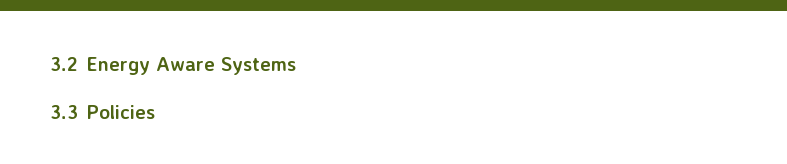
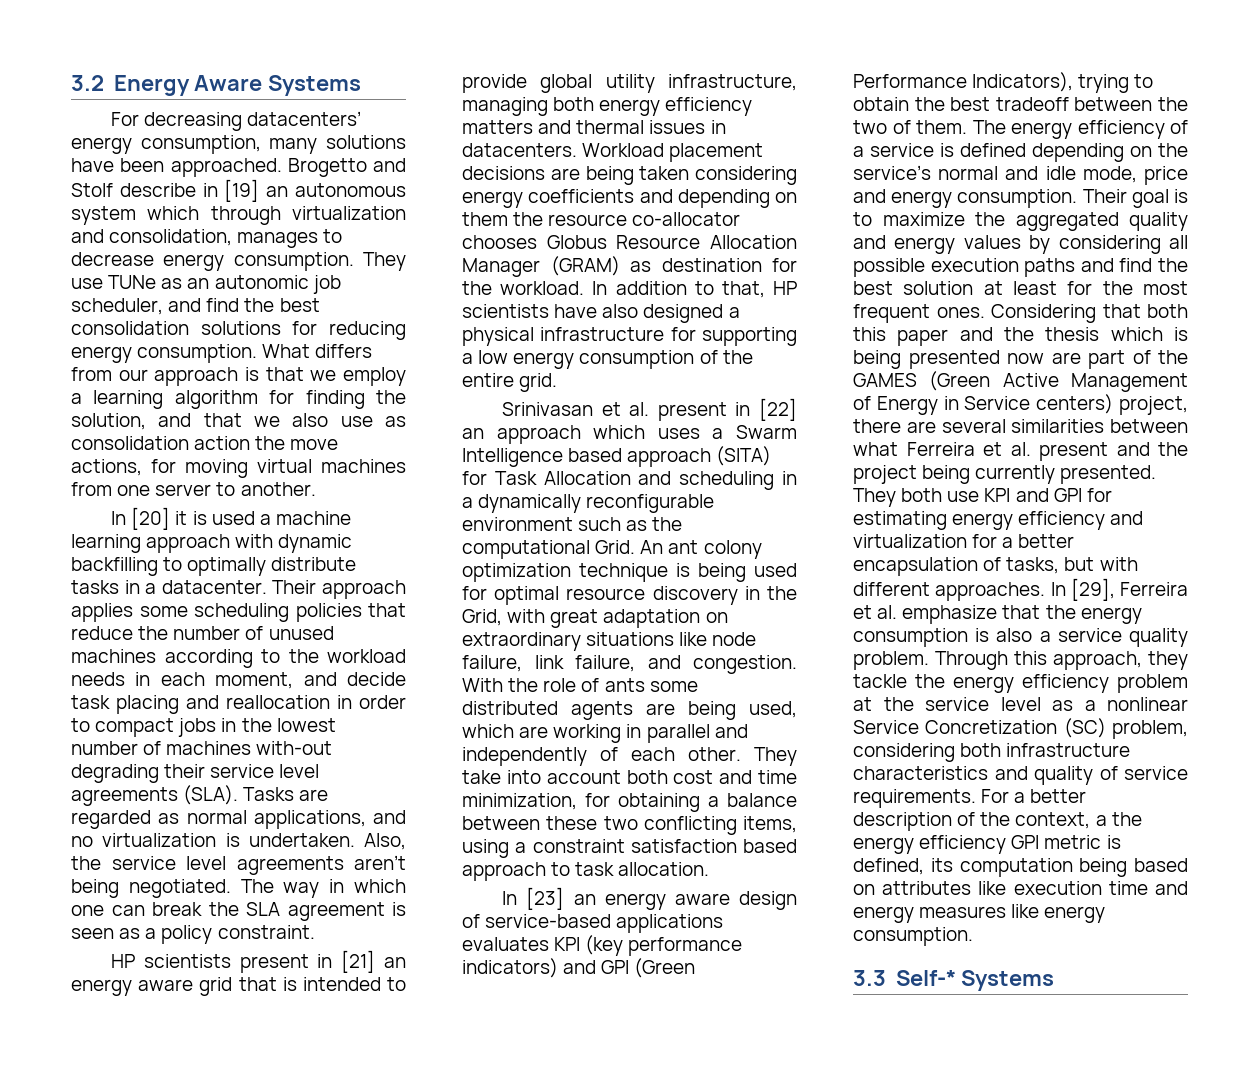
+ For decreasing datacenters’ energy consumption, many solutions have been approached. Brogetto and Stolf describe in [19] an autonomous system which through virtualization and consolidation, manages to decrease energy consumption. They use TUNe as an autonomic job scheduler, and find the best consolidation solutions for reducing energy consumption. What differs from our approach is that we employ a learning algorithm for finding the solution, and that we also use as consolidation action the move actions, for moving virtual machines from one server to another.
+ In [20] it is used a machine learning approach with dynamic backfilling to optimally distribute tasks in a datacenter. Their approach applies some scheduling policies that reduce the number of unused machines according to the workload needs in each moment, and decide task placing and reallocation in order to compact jobs in the lowest number of machines with-out degrading their service level agreements (SLA). Tasks are regarded as normal applications, and no virtualization is undertaken. Also, the service level agreements aren’t being negotiated. The way in which one can break the SLA agreement is seen as a policy constraint.
+ HP scientists present in [21] an energy aware grid that is intended to provide global utility infrastructure, managing both energy efficiency matters and thermal issues in datacenters. Workload placement decisions are being taken considering energy coefficients and depending on them the resource co-allocator chooses Globus Resource Allocation Manager (GRAM) as destination for the workload. In addition to that, HP scientists have also designed a physical infrastructure for supporting a low energy consumption of the entire grid.
+ Srinivasan et al. present in [22] an approach which uses a Swarm Intelligence based approach (SITA) for Task Allocation and scheduling in a dynamically reconfigurable environment such as the computational Grid. An ant colony optimization technique is being used for optimal resource discovery in the Grid, with great adaptation on extraordinary situations like node failure, link failure, and congestion. With the role of ants some distributed agents are being used, which are working in parallel and independently of each other. They take into account both cost and time minimization, for obtaining a balance between these two conflicting items, using a constraint satisfaction based approach to task allocation.
+ In [23] an energy aware design of service-based applications evaluates KPI (key performance indicators) and GPI (Green Performance Indicators), trying to obtain the best tradeoff between the two of them. The energy efficiency of a service is defined depending on the service’s normal and idle mode, price and energy consumption. Their goal is to maximize the aggregated quality and energy values by considering all possible execution paths and find the best solution at least for the most frequent ones. Considering that both this paper and the thesis which is being presented now are part of the GAMES (Green Active Management of Energy in Service centers) project, there are several similarities between what Ferreira et al. present and the project being currently presented. They both use KPI and GPI for estimating energy efficiency and virtualization for a better encapsulation of tasks, but with different approaches. In [29], Ferreira et al. emphasize that the energy consumption is also a service quality problem. Through this approach, they tackle the energy efficiency problem at the service level as a nonlinear Service Concretization (SC) problem, considering both infrastructure characteristics and quality of service requirements. For a better description of the context, a the energy efficiency GPI metric is defined, its computation being based on attributes like execution time and energy measures like energy consumption.
- 3.3 Policies
+ 3.3 Self-* Systems

